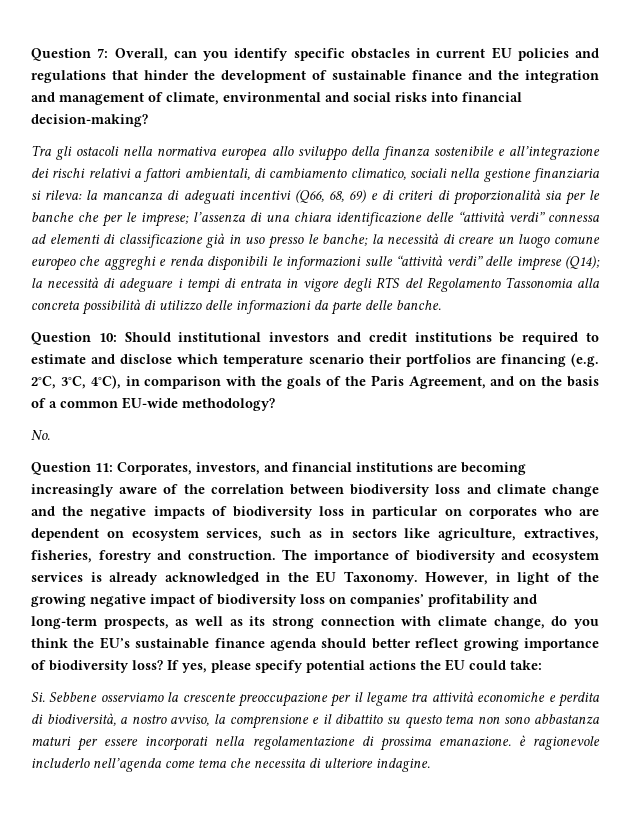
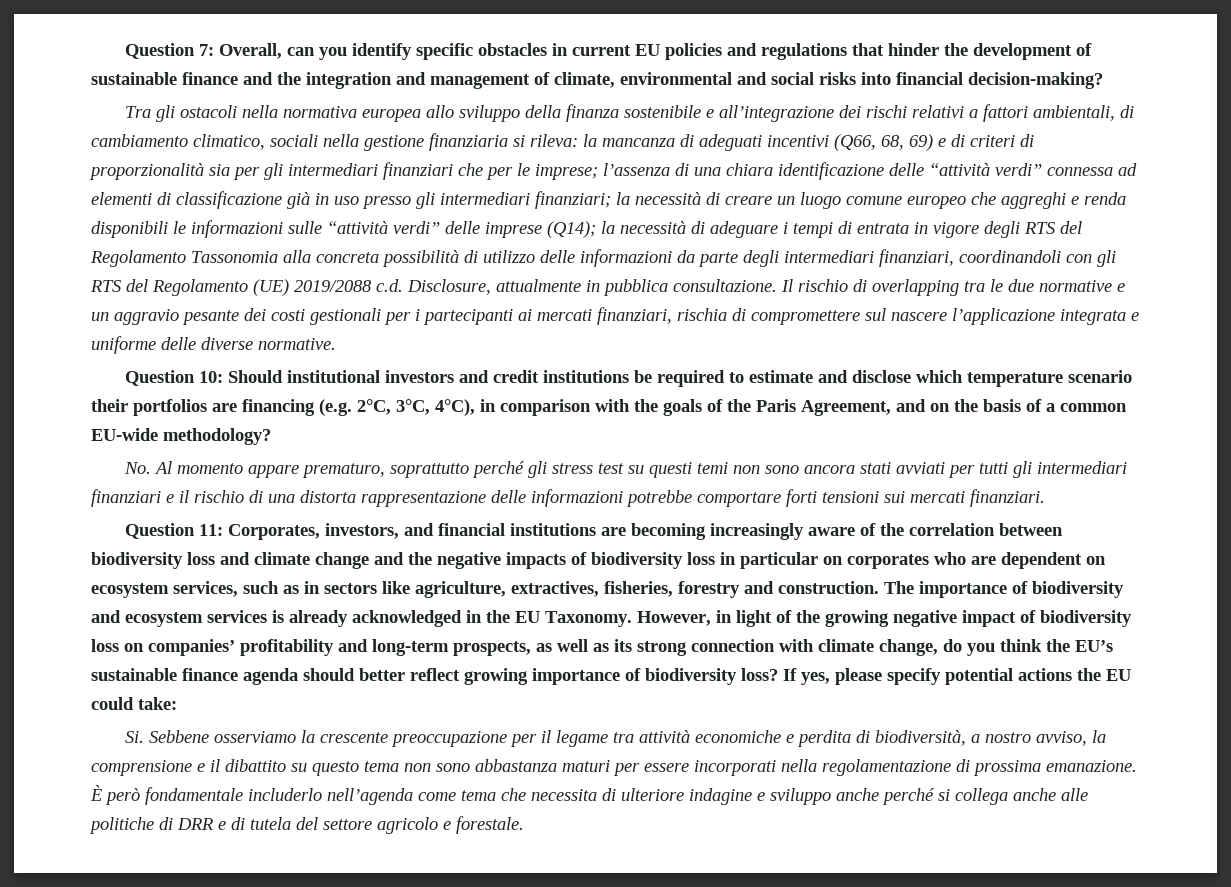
- la mancanza di adeguati incentivi (Q66, 68, 69) e di criteri di proporzionalità sia per le banche che per le imprese;
+ la mancanza di adeguati incentivi (Q66, 68, 69) e di criteri di proporzionalità sia per gli intermediari finanziari che per le imprese;
- l’assenza di una chiara identificazione delle “attività verdi” connessa ad elementi di classificazione già in uso presso le banche;
+ l’assenza di una chiara identificazione delle “attività verdi” connessa ad elementi di classificazione già in uso presso gli intermediari finanziari;
- la necessità di adeguare i tempi di entrata in vigore degli RTS del Regolamento Tassonomia alla concreta possibilità di utilizzo delle informazioni da parte delle banche.
+ la necessità di adeguare i tempi di entrata in vigore degli RTS del Regolamento Tassonomia alla concreta possibilità di utilizzo delle informazioni da parte degli intermediari finanziari, coordinandoli con gli RTS del Regolamento (UE) 2019/2088 c.d. Disclosure, attualmente in pubblica consultazione. Il rischio di overlapping tra le due normative e un aggravio pesante dei costi gestionali per i partecipanti ai mercati finanziari, rischia di compromettere sul nascere l’applicazione integrata e uniforme delle diverse normative.
- No.
+ No. Al momento appare prematuro, soprattutto perché gli stress test su questi temi non sono ancora stati avviati per tutti gli intermediari finanziari e il rischio di una distorta rappresentazione delle informazioni potrebbe comportare forti tensioni sui mercati finanziari.
- Si. Sebbene osserviamo la crescente preoccupazione per il legame tra attività economiche e perdita di biodiversità, a nostro avviso, la comprensione e il dibattito su questo tema non sono abbastanza maturi per essere incorporati nella regolamentazione di prossima emanazione. è ragionevole includerlo nell’agenda come tema che necessita di ulteriore indagine.
+ Si. Sebbene osserviamo la crescente preoccupazione per il legame tra attività economiche e perdita di biodiversità, a nostro avviso, la comprensione e il dibattito su questo tema non sono abbastanza maturi per essere incorporati nella regolamentazione di prossima emanazione. È però fondamentale includerlo nell’agenda come tema che necessita di ulteriore indagine e sviluppo anche perché si collega anche alle politiche di DRR e di tutela del settore agricolo e forestale.

